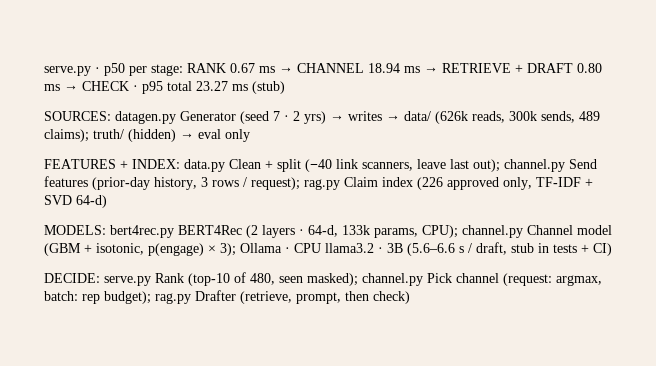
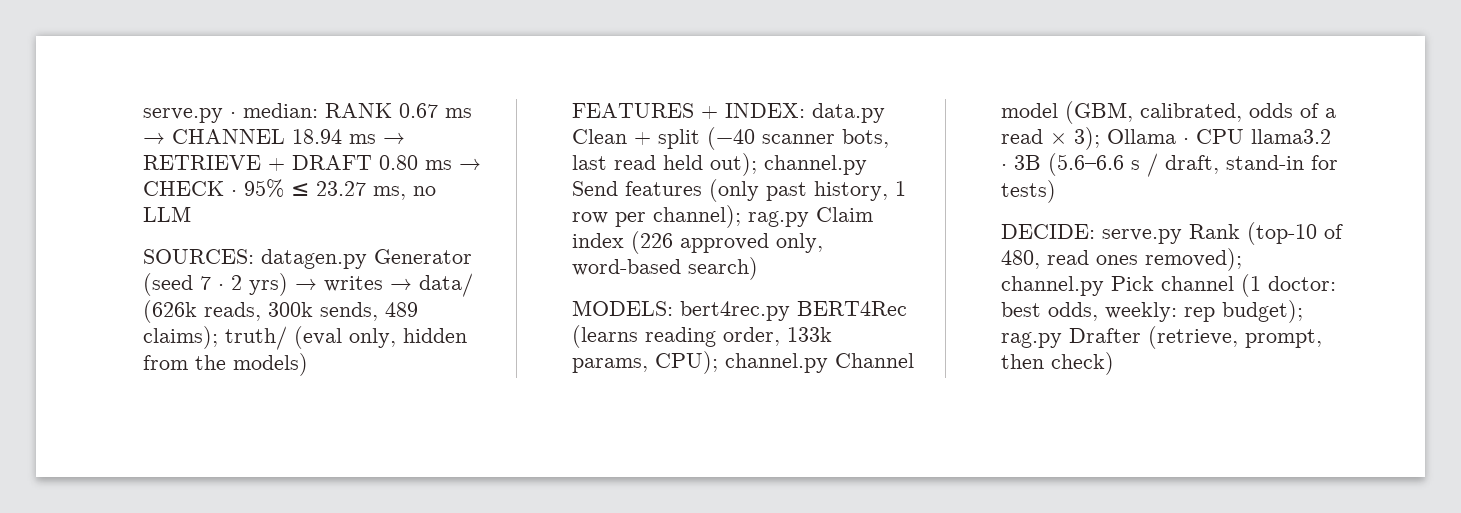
- serve.py · p50 per stage: RANK 0.67 ms → CHANNEL 18.94 ms → RETRIEVE + DRAFT 0.80 ms → CHECK · p95 total 23.27 ms (stub)
+ serve.py · median: RANK 0.67 ms → CHANNEL 18.94 ms → RETRIEVE + DRAFT 0.80 ms → CHECK · 95% ≤ 23.27 ms, no LLM
- SOURCES: datagen.py Generator (seed 7 · 2 yrs) → writes → data/ (626k reads, 300k sends, 489 claims); truth/ (hidden) → eval only
+ SOURCES: datagen.py Generator (seed 7 · 2 yrs) → writes → data/ (626k reads, 300k sends, 489 claims); truth/ (eval only, hidden from the models)
- FEATURES + INDEX: data.py Clean + split (−40 link scanners, leave last out); channel.py Send features (prior-day history, 3 rows / request); rag.py Claim index (226 approved only, TF-IDF + SVD 64-d)
+ FEATURES + INDEX: data.py Clean + split (−40 scanner bots, last read held out); channel.py Send features (only past history, 1 row per channel); rag.py Claim index (226 approved only, word-based search)
- MODELS: bert4rec.py BERT4Rec (2 layers · 64-d, 133k params, CPU); channel.py Channel model (GBM + isotonic, p(engage) × 3); Ollama · CPU llama3.2 · 3B (5.6–6.6 s / draft, stub in tests + CI)
+ MODELS: bert4rec.py BERT4Rec (learns reading order, 133k params, CPU); channel.py Channel model (GBM, calibrated, odds of a read × 3); Ollama · CPU llama3.2 · 3B (5.6–6.6 s / draft, stand-in for tests)
- DECIDE: serve.py Rank (top-10 of 480, seen masked); channel.py Pick channel (request: argmax, batch: rep budget); rag.py Drafter (retrieve, prompt, then check)
+ DECIDE: serve.py Rank (top-10 of 480, read ones removed); channel.py Pick channel (1 doctor: best odds, weekly: rep budget); rag.py Drafter (retrieve, prompt, then check)

